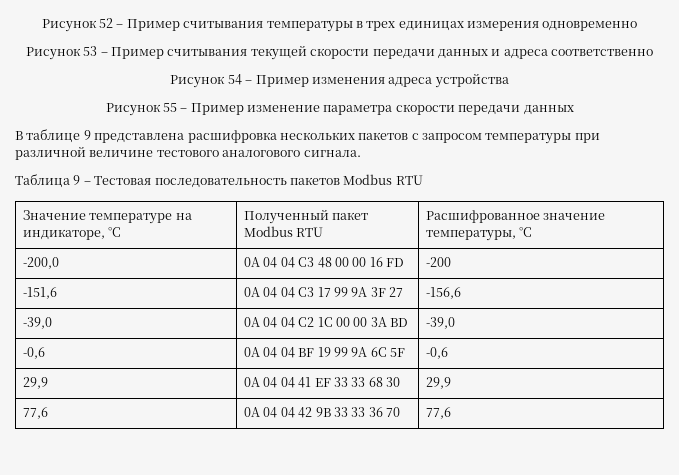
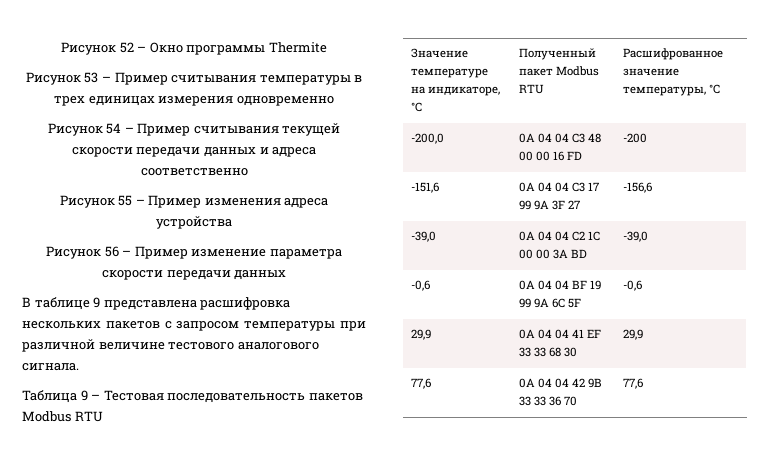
- Рисунок 52 – Пример считывания температуры в трех единицах измерения одновременно
+ Рисунок 52 – Окно программы Thermite
+ Рисунок 53 – Пример считывания температуры в трех единицах измерения одновременно
- Рисунок 53 – Пример считывания текущей скорости передачи данных и адреса соответственно
+ Рисунок 54 – Пример считывания текущей скорости передачи данных и адреса соответственно
- Рисунок 54 – Пример изменения адреса устройства
+ Рисунок 55 – Пример изменения адреса устройства
- Рисунок 55 – Пример изменение параметра скорости передачи данных
+ Рисунок 56 – Пример изменение параметра скорости передачи данных

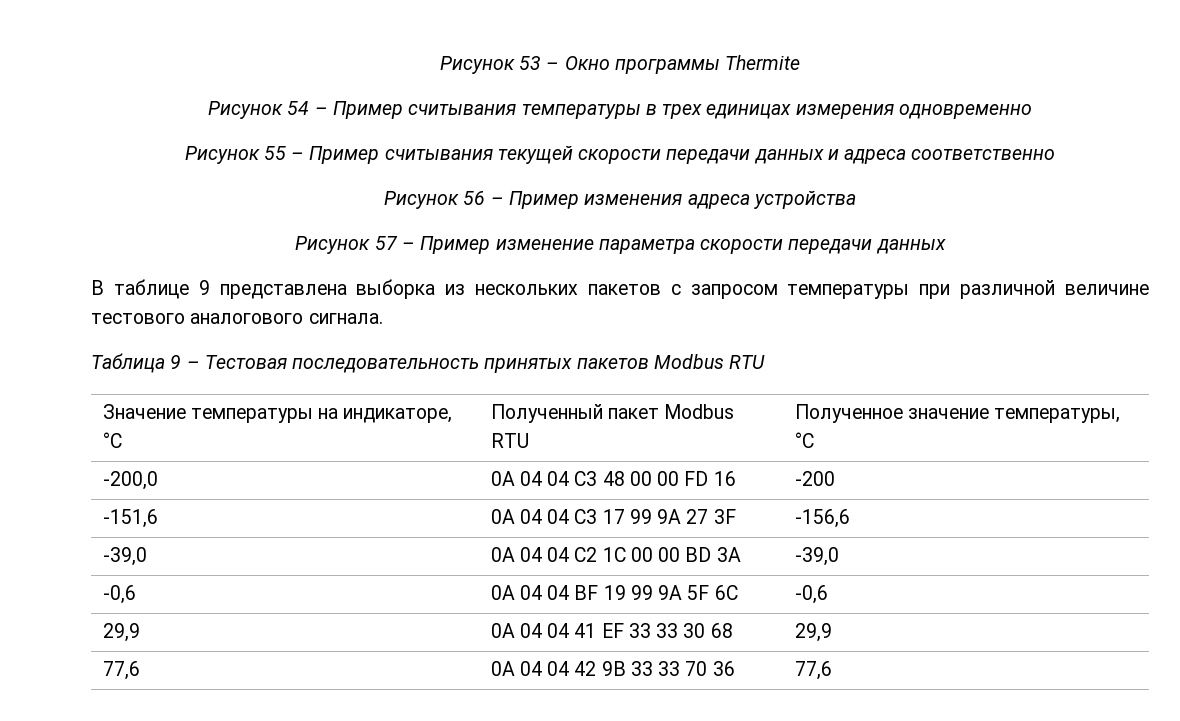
- Рисунок 52 – Окно программы Thermite
+ Рисунок 53 – Окно программы Thermite
- Рисунок 53 – Пример считывания температуры в трех единицах измерения одновременно
+ Рисунок 54 – Пример считывания температуры в трех единицах измерения одновременно
- Рисунок 54 – Пример считывания текущей скорости передачи данных и адреса соответственно
+ Рисунок 55 – Пример считывания текущей скорости передачи данных и адреса соответственно
- Рисунок 55 – Пример изменения адреса устройства
+ Рисунок 56 – Пример изменения адреса устройства
- Рисунок 56 – Пример изменение параметра скорости передачи данных
+ Рисунок 57 – Пример изменение параметра скорости передачи данных
- В таблице 9 представлена расшифровка нескольких пакетов с запросом температуры при различной величине тестового аналогового сигнала.
+ В таблице 9 представлена выборка из нескольких пакетов с запросом температуры при различной величине тестового аналогового сигнала.
- Таблица 9 – Тестовая последовательность пакетов Modbus RTU
+ Таблица 9 – Тестовая последовательность принятых пакетов Modbus RTU
- Значение температуре на индикаторе, °С | Полученный пакет Modbus RTU | Расшифрованное значение температуры, °C
+ Значение температуры на индикаторе, °С | Полученный пакет Modbus RTU | Полученное значение температуры, °C
- -200,0 | 0A 04 04 C3 48 00 00 16 FD | -200
+ -200,0 | 0A 04 04 C3 48 00 00 FD 16 | -200
- -151,6 | 0A 04 04 C3 17 99 9A 3F 27 | -156,6
+ -151,6 | 0A 04 04 C3 17 99 9A 27 3F | -156,6
- -39,0 | 0A 04 04 C2 1C 00 00 3A BD | -39,0
+ -39,0 | 0A 04 04 C2 1C 00 00 BD 3A | -39,0
- -0,6 | 0A 04 04 BF 19 99 9A 6C 5F | -0,6
+ -0,6 | 0A 04 04 BF 19 99 9A 5F 6C | -0,6
- 29,9 | 0A 04 04 41 EF 33 33 68 30 | 29,9
+ 29,9 | 0A 04 04 41 EF 33 33 30 68 | 29,9
- 77,6 | 0A 04 04 42 9B 33 33 36 70 | 77,6
+ 77,6 | 0A 04 04 42 9B 33 33 70 36 | 77,6

